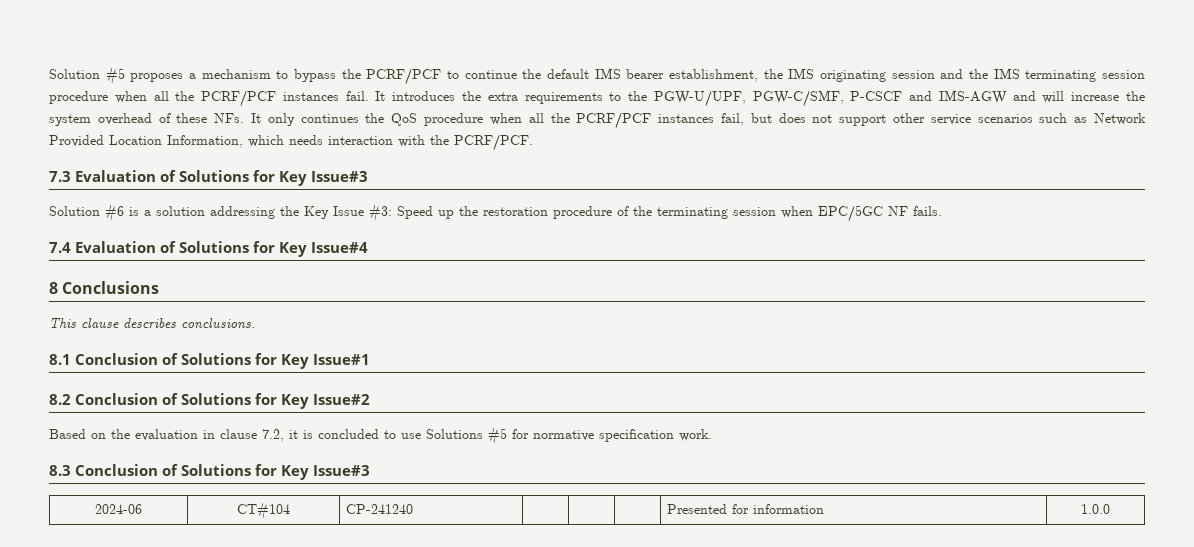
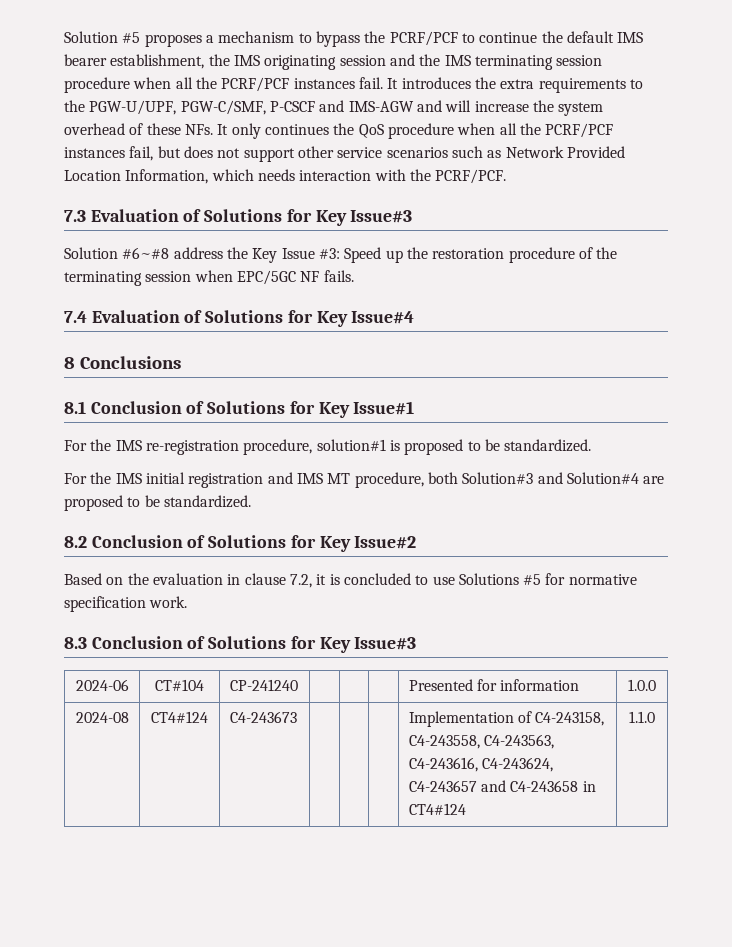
- Solution #6 is a solution addressing the Key Issue #3: Speed up the restoration procedure of the terminating session when EPC/5GC NF fails.
+ Solution #6~#8 address the Key Issue #3: Speed up the restoration procedure of the terminating session when EPC/5GC NF fails.
- This clause describes conclusions.
+ For the IMS re-registration procedure, solution#1 is proposed to be standardized.
+ For the IMS initial registration and IMS MT procedure, both Solution#3 and Solution#4 are proposed to be standardized.
+ 2024-08 | CT4#124 | C4-243673 | | | | Implementation of C4-243158, C4-243558, C4-243563, C4-243616, C4-243624, C4-243657 and C4-243658 in CT4#124 | 1.1.0

